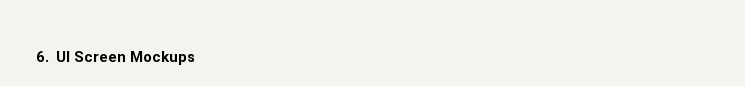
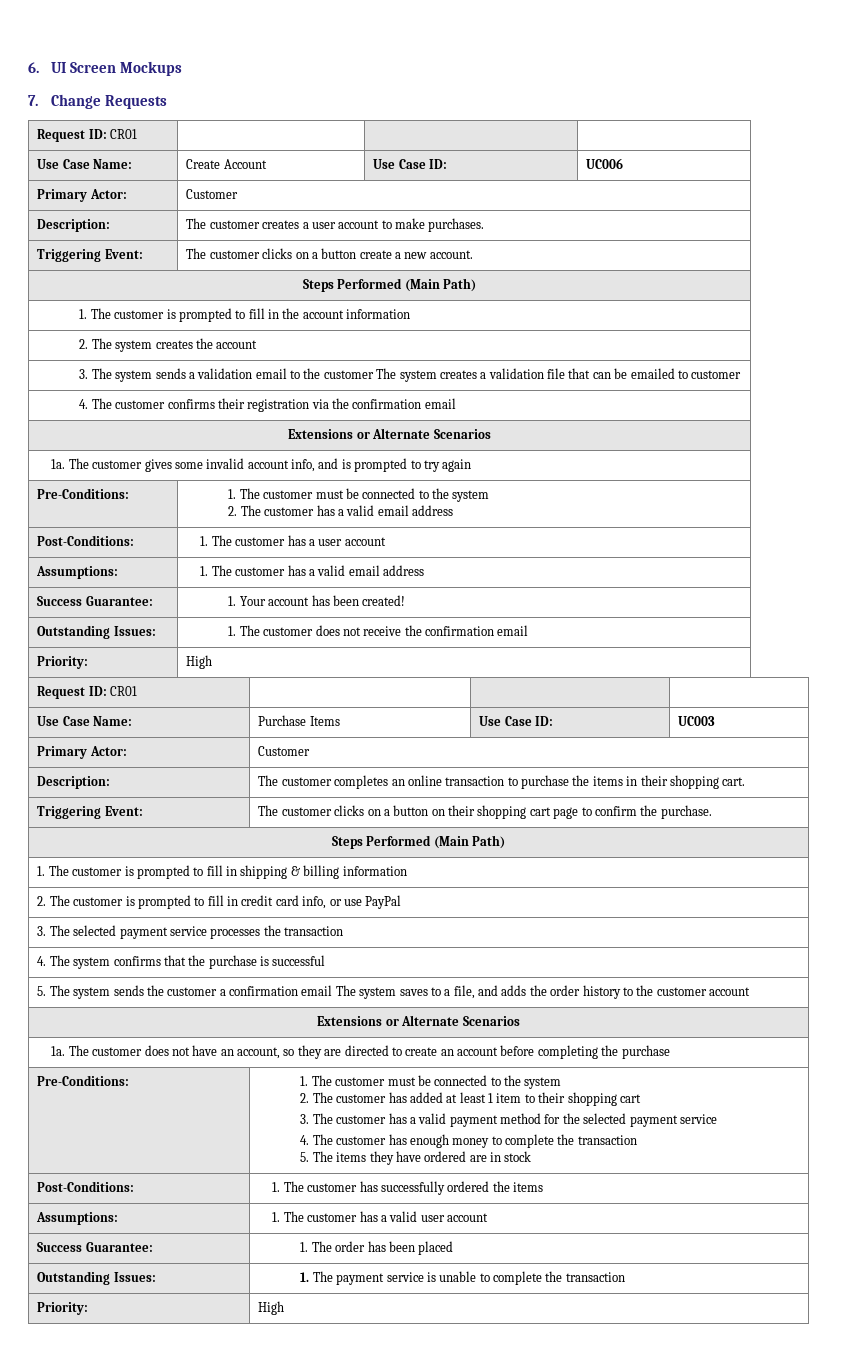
+ 7. Change Requests
+ Request ID: CR01 | | |
+ Use Case Name: | Create Account | Use Case ID: | UC006
+ Primary Actor: | Customer
+ Description: | The customer creates a user account to make purchases.
+ Triggering Event: | The customer clicks on a button create a new account.
+ Steps Performed (Main Path)
+ 1. The customer is prompted to fill in the account information
+ 2. The system creates the account
+ 3. The system sends a validation email to the customer The system creates a validation file that can be emailed to customer
+ 4. The customer confirms their registration via the confirmation email
+ Extensions or Alternate Scenarios
+ 1a. The customer gives some invalid account info, and is prompted to try again
+ Pre-Conditions: | 1. The customer must be connected to the system
+ 2. The customer has a valid email address
+ Post-Conditions: | 1. The customer has a user account
+ Assumptions: | 1. The customer has a valid email address
+ Success Guarantee: | 1. Your account has been created!
+ Outstanding Issues: | 1. The customer does not receive the confirmation email
+ Priority: | High
+ Request ID: CR01 | | |
+ Use Case Name: | Purchase Items | Use Case ID: | UC003
+ Primary Actor: | Customer
+ Description: | The customer completes an online transaction to purchase the items in their shopping cart.
+ Triggering Event: | The customer clicks on a button on their shopping cart page to confirm the purchase.
+ Steps Performed (Main Path)
+ 1. The customer is prompted to fill in shipping & billing information
+ 2. The customer is prompted to fill in credit card info, or use PayPal
+ 3. The selected payment service processes the transaction
+ 4. The system confirms that the purchase is successful
+ 5. The system sends the customer a confirmation email The system saves to a file, and adds the order history to the customer account
+ Extensions or Alternate Scenarios
+ 1a. The customer does not have an account, so they are directed to create an account before completing the purchase
+ Pre-Conditions: | 1. The customer must be connected to the system
+ 2. The customer has added at least 1 item to their shopping cart
+ 3. The customer has a valid payment method for the selected payment service
+ 4. The customer has enough money to complete the transaction
+ 5. The items they have ordered are in stock
+ Post-Conditions: | 1. The customer has successfully ordered the items
+ Assumptions: | 1. The customer has a valid user account
+ Success Guarantee: | 1. The order has been placed
+ Outstanding Issues: | 1. The payment service is unable to complete the transaction
+ Priority: | High

